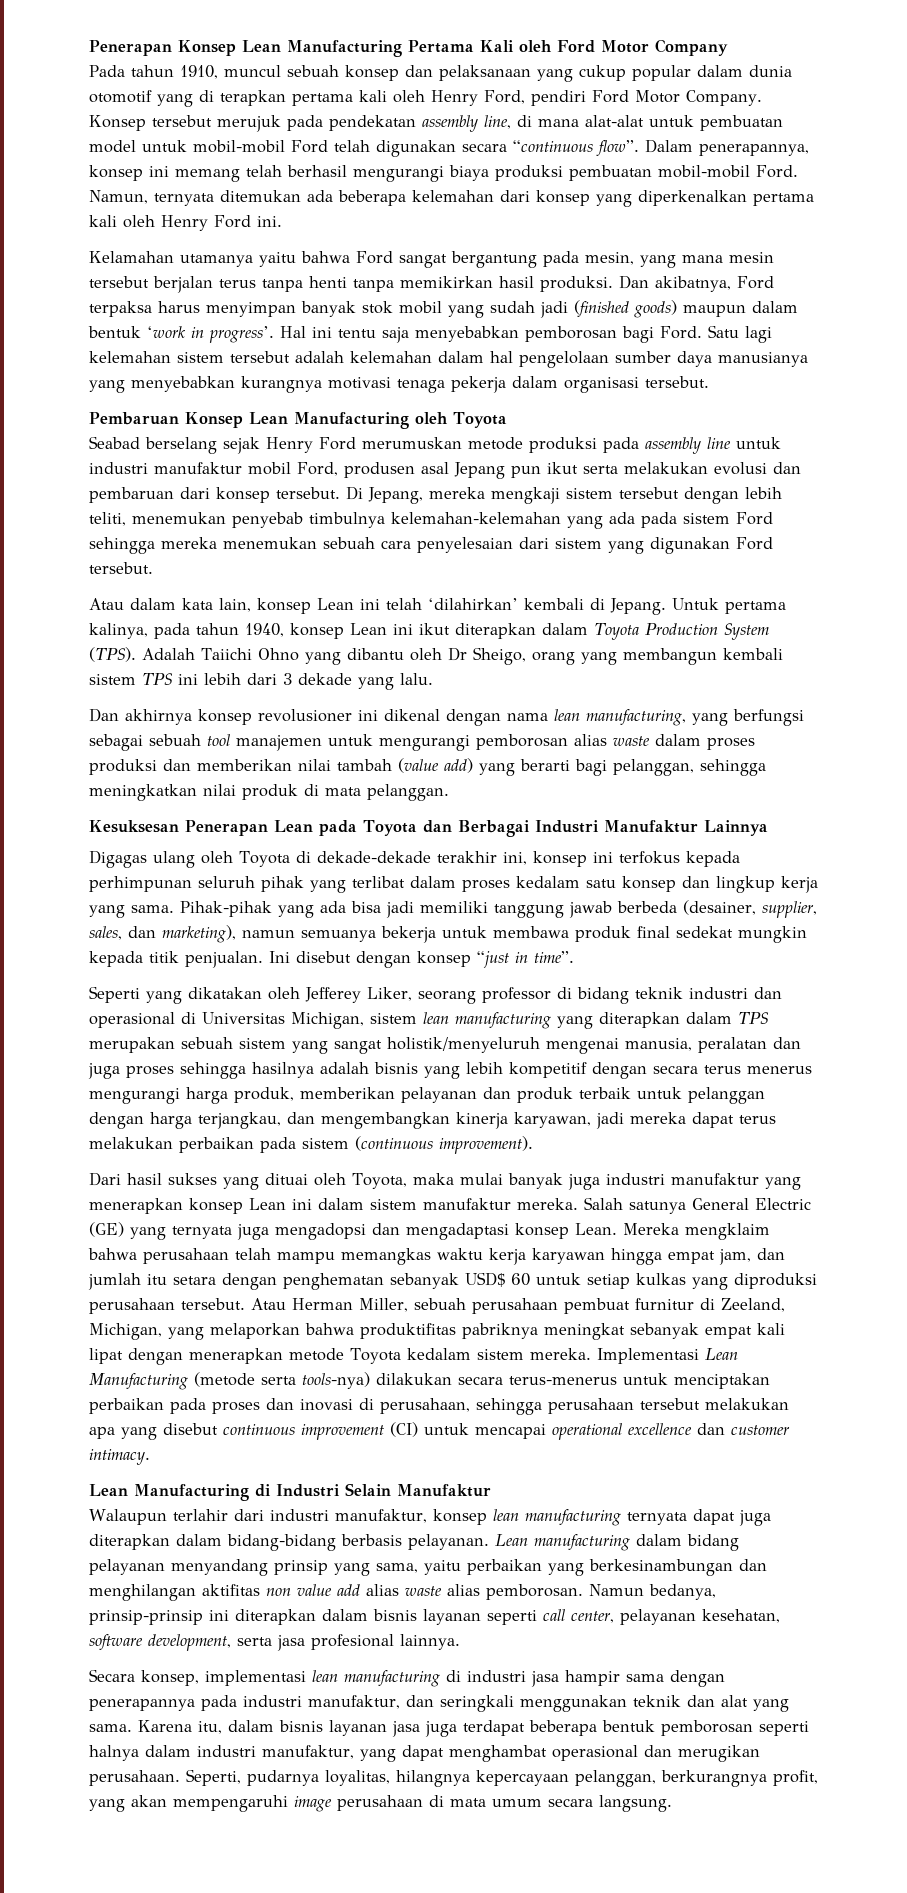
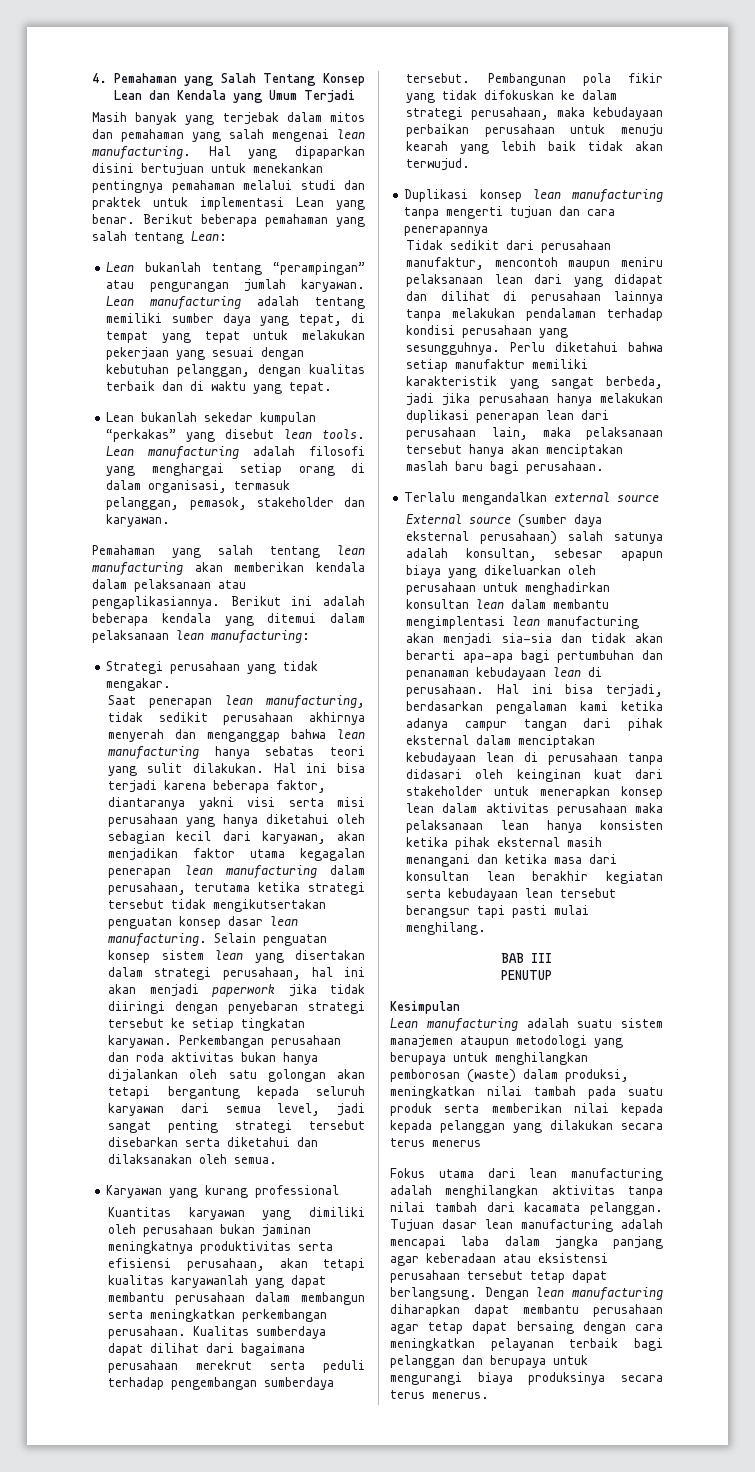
- Penerapan Konsep Lean Manufacturing Pertama Kali oleh Ford Motor Company
- Pada tahun 1910, muncul sebuah konsep dan pelaksanaan yang cukup popular dalam dunia otomotif yang di terapkan pertama kali oleh Henry Ford, pendiri Ford Motor Company. Konsep tersebut merujuk pada pendekatan assembly line, di mana alat-alat untuk pembuatan model untuk mobil-mobil Ford telah digunakan secara “continuous flow”. Dalam penerapannya, konsep ini memang telah berhasil mengurangi biaya produksi pembuatan mobil-mobil Ford. Namun, ternyata ditemukan ada beberapa kelemahan dari konsep yang diperkenalkan pertama kali oleh Henry Ford ini.
- Kelamahan utamanya yaitu bahwa Ford sangat bergantung pada mesin, yang mana mesin tersebut berjalan terus tanpa henti tanpa memikirkan hasil produksi. Dan akibatnya, Ford terpaksa harus menyimpan banyak stok mobil yang sudah jadi (finished goods) maupun dalam bentuk ‘work in progress’. Hal ini tentu saja menyebabkan pemborosan bagi Ford. Satu lagi kelemahan sistem tersebut adalah kelemahan dalam hal pengelolaan sumber daya manusianya yang menyebabkan kurangnya motivasi tenaga pekerja dalam organisasi tersebut.
- Pembaruan Konsep Lean Manufacturing oleh Toyota
- Seabad berselang sejak Henry Ford merumuskan metode produksi pada assembly line untuk industri manufaktur mobil Ford, produsen asal Jepang pun ikut serta melakukan evolusi dan pembaruan dari konsep tersebut. Di Jepang, mereka mengkaji sistem tersebut dengan lebih teliti, menemukan penyebab timbulnya kelemahan-kelemahan yang ada pada sistem Ford sehingga mereka menemukan sebuah cara penyelesaian dari sistem yang digunakan Ford tersebut.
- Atau dalam kata lain, konsep Lean ini telah ‘dilahirkan’ kembali di Jepang. Untuk pertama kalinya, pada tahun 1940, konsep Lean ini ikut diterapkan dalam Toyota Production System (TPS). Adalah Taiichi Ohno yang dibantu oleh Dr Sheigo, orang yang membangun kembali sistem TPS ini lebih dari 3 dekade yang lalu.
- Dan akhirnya konsep revolusioner ini dikenal dengan nama lean manufacturing, yang berfungsi sebagai sebuah tool manajemen untuk mengurangi pemborosan alias waste dalam proses produksi dan memberikan nilai tambah (value add) yang berarti bagi pelanggan, sehingga meningkatkan nilai produk di mata pelanggan.
- Kesuksesan Penerapan Lean pada Toyota dan Berbagai Industri Manufaktur Lainnya
- Digagas ulang oleh Toyota di dekade-dekade terakhir ini, konsep ini terfokus kepada perhimpunan seluruh pihak yang terlibat dalam proses kedalam satu konsep dan lingkup kerja yang sama. Pihak-pihak yang ada bisa jadi memiliki tanggung jawab berbeda (desainer, supplier, sales, dan marketing), namun semuanya bekerja untuk membawa produk final sedekat mungkin kepada titik penjualan. Ini disebut dengan konsep “just in time”.
- Seperti yang dikatakan oleh Jefferey Liker, seorang professor di bidang teknik industri dan operasional di Universitas Michigan, sistem lean manufacturing yang diterapkan dalam TPS merupakan sebuah sistem yang sangat holistik/menyeluruh mengenai manusia, peralatan dan juga proses sehingga hasilnya adalah bisnis yang lebih kompetitif dengan secara terus menerus mengurangi harga produk, memberikan pelayanan dan produk terbaik untuk pelanggan dengan harga terjangkau, dan mengembangkan kinerja karyawan, jadi mereka dapat terus melakukan perbaikan pada sistem (continuous improvement).
- Dari hasil sukses yang dituai oleh Toyota, maka mulai banyak juga industri manufaktur yang menerapkan konsep Lean ini dalam sistem manufaktur mereka. Salah satunya General Electric (GE) yang ternyata juga mengadopsi dan mengadaptasi konsep Lean. Mereka mengklaim bahwa perusahaan telah mampu memangkas waktu kerja karyawan hingga empat jam, dan jumlah itu setara dengan penghematan sebanyak USD$ 60 untuk setiap kulkas yang diproduksi perusahaan tersebut. Atau Herman Miller, sebuah perusahaan pembuat furnitur di Zeeland, Michigan, yang melaporkan bahwa produktifitas pabriknya meningkat sebanyak empat kali lipat dengan menerapkan metode Toyota kedalam sistem mereka. Implementasi Lean Manufacturing (metode serta tools-nya) dilakukan secara terus-menerus untuk menciptakan perbaikan pada proses dan inovasi di perusahaan, sehingga perusahaan tersebut melakukan apa yang disebut continuous improvement (CI) untuk mencapai operational excellence dan customer intimacy.
- Lean Manufacturing di Industri Selain Manufaktur
- Walaupun terlahir dari industri manufaktur, konsep lean manufacturing ternyata dapat juga diterapkan dalam bidang-bidang berbasis pelayanan. Lean manufacturing dalam bidang pelayanan menyandang prinsip yang sama, yaitu perbaikan yang berkesinambungan dan menghilangan aktifitas non value add alias waste alias pemborosan. Namun bedanya, prinsip-prinsip ini diterapkan dalam bisnis layanan seperti call center, pelayanan kesehatan, software development, serta jasa profesional lainnya.
- Secara konsep, implementasi lean manufacturing di industri jasa hampir sama dengan penerapannya pada industri manufaktur, dan seringkali menggunakan teknik dan alat yang sama. Karena itu, dalam bisnis layanan jasa juga terdapat beberapa bentuk pemborosan seperti halnya dalam industri manufaktur, yang dapat menghambat operasional dan merugikan perusahaan. Seperti, pudarnya loyalitas, hilangnya kepercayaan pelanggan, berkurangnya profit, yang akan mempengaruhi image perusahaan di mata umum secara langsung.
+ 4. Pemahaman yang Salah Tentang Konsep Lean dan Kendala yang Umum Terjadi
+ Masih banyak yang terjebak dalam mitos dan pemahaman yang salah mengenai lean manufacturing. Hal yang dipaparkan disini bertujuan untuk menekankan pentingnya pemahaman melalui studi dan praktek untuk implementasi Lean yang benar. Berikut beberapa pemahaman yang salah tentang Lean:
+ Lean bukanlah tentang “perampingan” atau pengurangan jumlah karyawan. Lean manufacturing adalah tentang memiliki sumber daya yang tepat, di tempat yang tepat untuk melakukan pekerjaan yang sesuai dengan kebutuhan pelanggan, dengan kualitas terbaik dan di waktu yang tepat.
+ Lean bukanlah sekedar kumpulan “perkakas” yang disebut lean tools. Lean manufacturing adalah filosofi yang menghargai setiap orang di dalam organisasi, termasuk pelanggan, pemasok, stakeholder dan karyawan.
+ Pemahaman yang salah tentang lean manufacturing akan memberikan kendala dalam pelaksanaan atau pengaplikasiannya. Berikut ini adalah beberapa kendala yang ditemui dalam pelaksanaan lean manufacturing:
+ Strategi perusahaan yang tidak mengakar.
+ Saat penerapan lean manufacturing, tidak sedikit perusahaan akhirnya menyerah dan menganggap bahwa lean manufacturing hanya sebatas teori yang sulit dilakukan. Hal ini bisa terjadi karena beberapa faktor, diantaranya yakni visi serta misi perusahaan yang hanya diketahui oleh sebagian kecil dari karyawan, akan menjadikan faktor utama kegagalan penerapan lean manufacturing dalam perusahaan, terutama ketika strategi tersebut tidak mengikutsertakan penguatan konsep dasar lean manufacturing. Selain penguatan konsep sistem lean yang disertakan dalam strategi perusahaan, hal ini akan menjadi paperwork jika tidak diiringi dengan penyebaran strategi tersebut ke setiap tingkatan karyawan. Perkembangan perusahaan dan roda aktivitas bukan hanya dijalankan oleh satu golongan akan tetapi bergantung kepada seluruh karyawan dari semua level, jadi sangat penting strategi tersebut disebarkan serta diketahui dan dilaksanakan oleh semua.
+ Karyawan yang kurang professional
+ Kuantitas karyawan yang dimiliki oleh perusahaan bukan jaminan meningkatnya produktivitas serta efisiensi perusahaan, akan tetapi kualitas karyawanlah yang dapat membantu perusahaan dalam membangun serta meningkatkan perkembangan perusahaan. Kualitas sumberdaya dapat dilihat dari bagaimana perusahaan merekrut serta peduli terhadap pengembangan sumberdaya tersebut. Pembangunan pola fikir yang tidak difokuskan ke dalam strategi perusahaan, maka kebudayaan perbaikan perusahaan untuk menuju kearah yang lebih baik tidak akan terwujud.
+ Duplikasi konsep lean manufacturing tanpa mengerti tujuan dan cara penerapannya
+ Tidak sedikit dari perusahaan manufaktur, mencontoh maupun meniru pelaksanaan lean dari yang didapat dan dilihat di perusahaan lainnya tanpa melakukan pendalaman terhadap kondisi perusahaan yang sesungguhnya. Perlu diketahui bahwa setiap manufaktur memiliki karakteristik yang sangat berbeda, jadi jika perusahaan hanya melakukan duplikasi penerapan lean dari perusahaan lain, maka pelaksanaan tersebut hanya akan menciptakan maslah baru bagi perusahaan.
+ Terlalu mengandalkan external source
+ External source (sumber daya eksternal perusahaan) salah satunya adalah konsultan, sebesar apapun biaya yang dikeluarkan oleh perusahaan untuk menghadirkan konsultan lean dalam membantu mengimplentasi lean manufacturing akan menjadi sia-sia dan tidak akan berarti apa-apa bagi pertumbuhan dan penanaman kebudayaan lean di perusahaan. Hal ini bisa terjadi, berdasarkan pengalaman kami ketika adanya campur tangan dari pihak eksternal dalam menciptakan kebudayaan lean di perusahaan tanpa didasari oleh keinginan kuat dari stakeholder untuk menerapkan konsep lean dalam aktivitas perusahaan maka pelaksanaan lean hanya konsisten ketika pihak eksternal masih menangani dan ketika masa dari konsultan lean berakhir kegiatan serta kebudayaan lean tersebut berangsur tapi pasti mulai menghilang.
+ BAB III
+ PENUTUP
+ Kesimpulan
+ Lean manufacturing adalah suatu sistem manajemen ataupun metodologi yang berupaya untuk menghilangkan pemborosan (waste) dalam produksi, meningkatkan nilai tambah pada suatu produk serta memberikan nilai kepada kepada pelanggan yang dilakukan secara terus menerus
+ Fokus utama dari lean manufacturing adalah menghilangkan aktivitas tanpa nilai tambah dari kacamata pelanggan. Tujuan dasar lean manufacturing adalah mencapai laba dalam jangka panjang agar keberadaan atau eksistensi perusahaan tersebut tetap dapat berlangsung. Dengan lean manufacturing diharapkan dapat membantu perusahaan agar tetap dapat bersaing dengan cara meningkatkan pelayanan terbaik bagi pelanggan dan berupaya untuk mengurangi biaya produksinya secara terus menerus.

